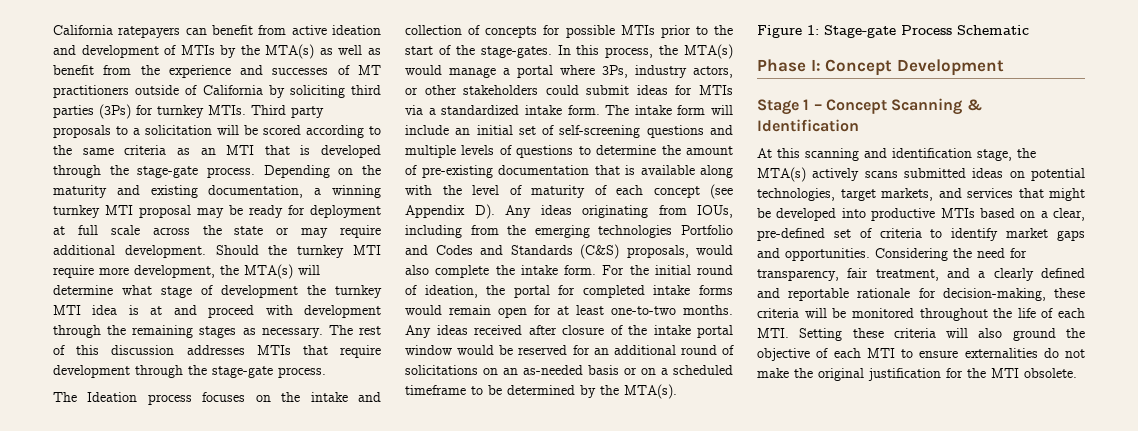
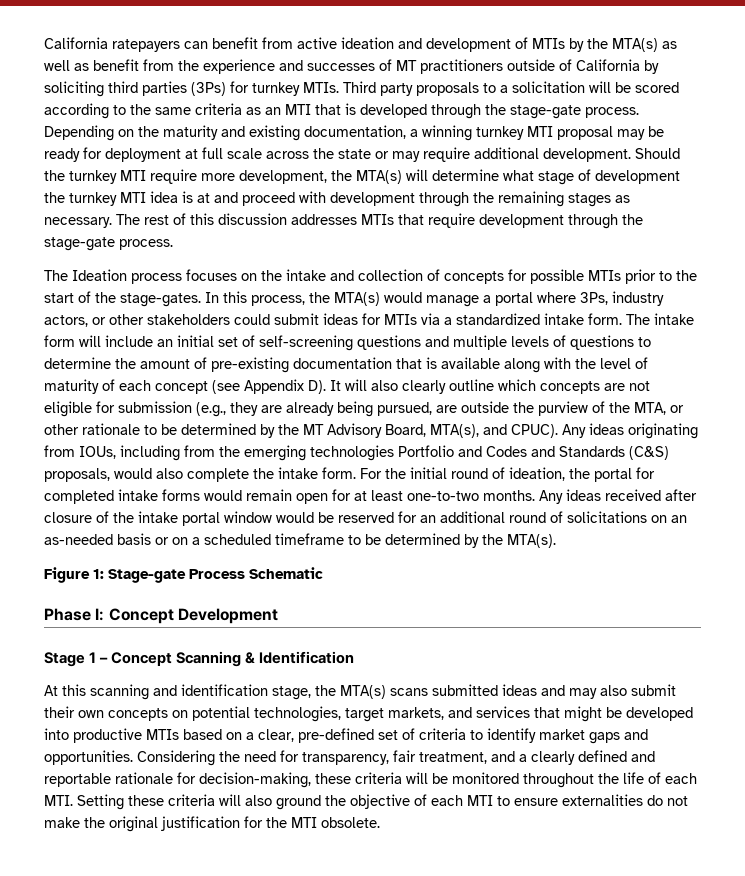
- The intake form will include an initial set of self-screening questions and multiple levels of questions to determine the amount of pre-existing documentation that is available along with the level of maturity of each concept (see Appendix D). Any ideas originating from IOUs, including from the emerging technologies Portfolio and Codes and Standards (C&S) proposals, would also complete the intake form.
+ The intake form will include an initial set of self-screening questions and multiple levels of questions to determine the amount of pre-existing documentation that is available along with the level of maturity of each concept (see Appendix D). It will also clearly outline which concepts are not eligible for submission (e.g., they are already being pursued, are outside the purview of the MTA, or other rationale to be determined by the MT Advisory Board, MTA(s), and CPUC). Any ideas originating from IOUs, including from the emerging technologies Portfolio and Codes and Standards (C&S) proposals, would also complete the intake form.
- At this scanning and identification stage, the MTA(s) actively scans submitted ideas on potential technologies, target markets, and services that might be developed into productive MTIs based on a clear, pre-defined set of criteria to identify market gaps and opportunities.
+ At this scanning and identification stage, the MTA(s) scans submitted ideas and may also submit their own concepts on potential technologies, target markets, and services that might be developed into productive MTIs based on a clear, pre-defined set of criteria to identify market gaps and opportunities.

